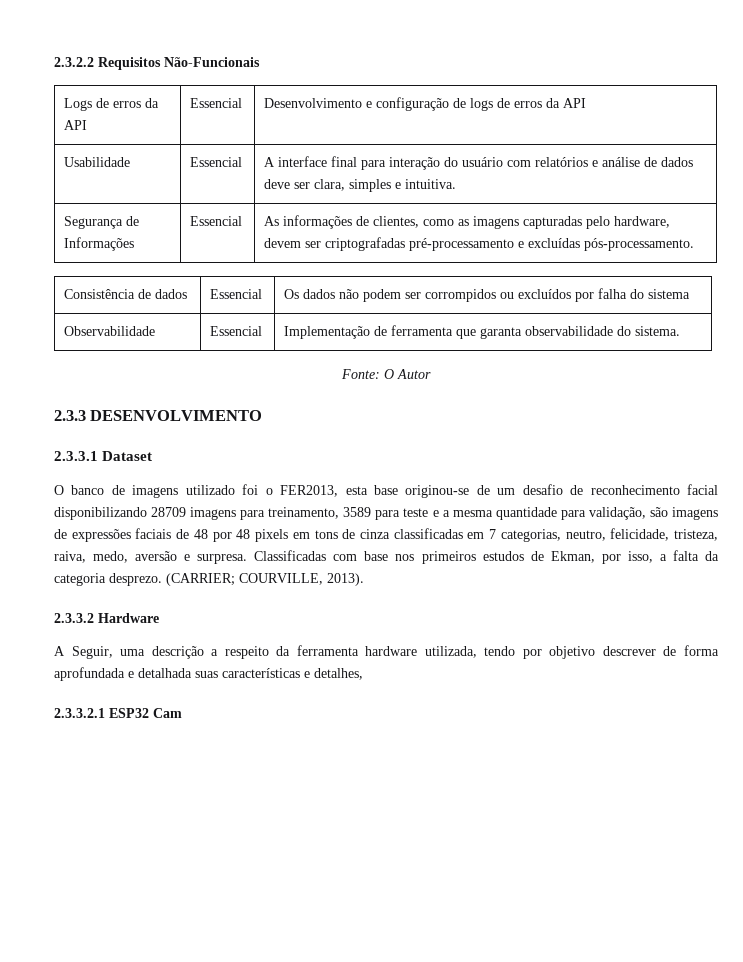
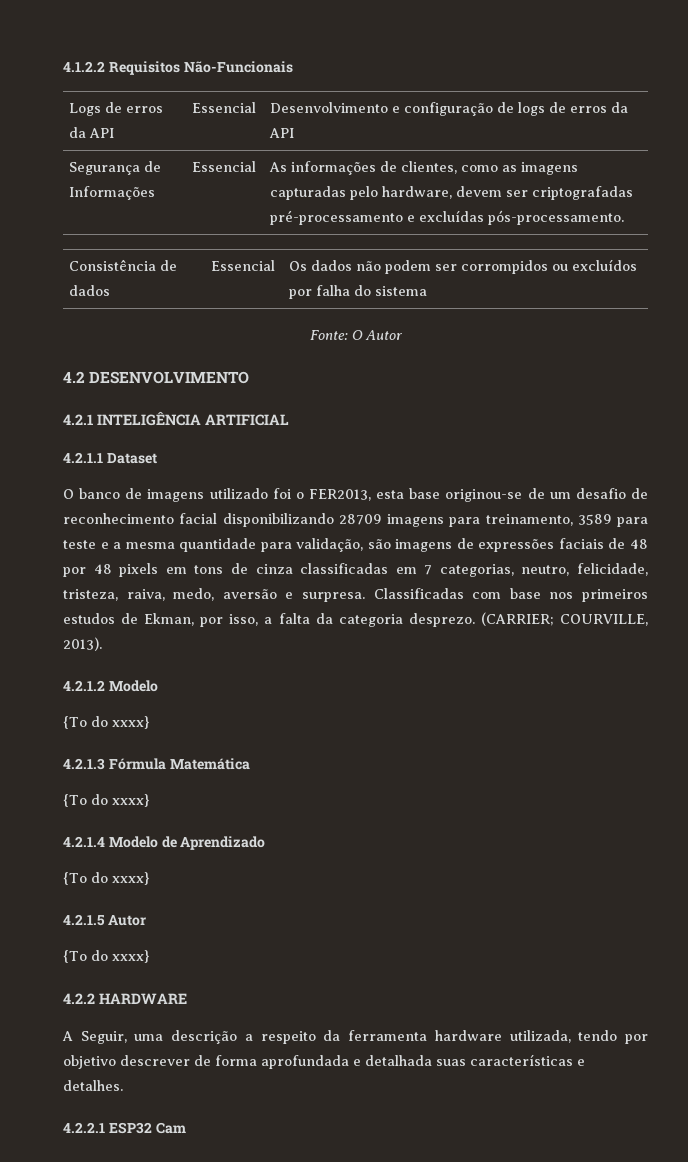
- 2.3.2.2 Requisitos Não-Funcionais
+ 4.1.2.2 Requisitos Não-Funcionais
- Usabilidade | Essencial | A interface final para interação do usuário com relatórios e análise de dados deve ser clara, simples e intuitiva.
- Observabilidade | Essencial | Implementação de ferramenta que garanta observabilidade do sistema.
- 2.3.3 DESENVOLVIMENTO
+ 4.2 DESENVOLVIMENTO
- 2.3.3.1 Dataset
+ 4.2.1 INTELIGÊNCIA ARTIFICIAL
+ 4.2.1.1 Dataset
- 2.3.3.2 Hardware
+ 4.2.1.2 Modelo
+ {To do xxxx}
+ 4.2.1.3 Fórmula Matemática
+ {To do xxxx}
+ 4.2.1.4 Modelo de Aprendizado
+ {To do xxxx}
+ 4.2.1.5 Autor
+ {To do xxxx}
+ 4.2.2 HARDWARE
- A Seguir, uma descrição a respeito da ferramenta hardware utilizada, tendo por objetivo descrever de forma aprofundada e detalhada suas características e detalhes,
- 2.3.3.2.1 ESP32 Cam
+ A Seguir, uma descrição a respeito da ferramenta hardware utilizada, tendo por objetivo descrever de forma aprofundada e detalhada suas características e detalhes.
+ 4.2.2.1 ESP32 Cam

